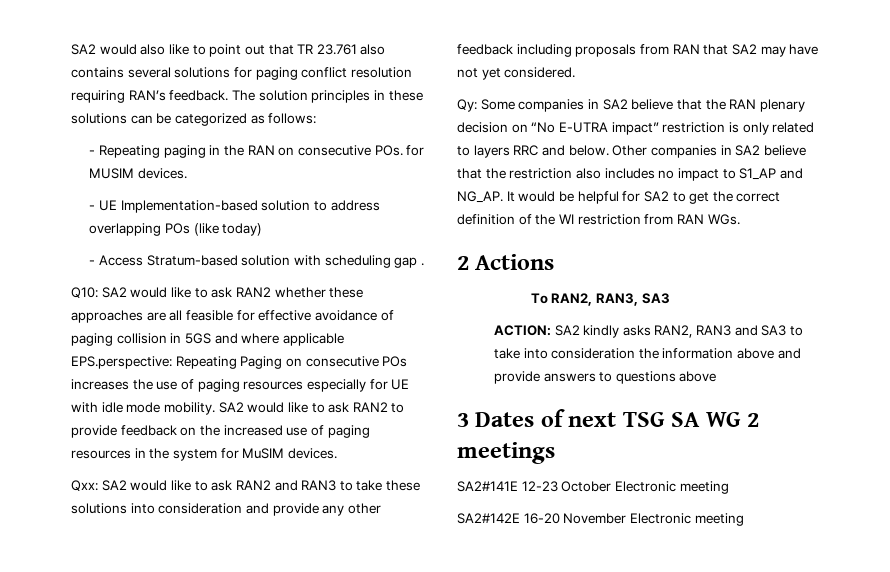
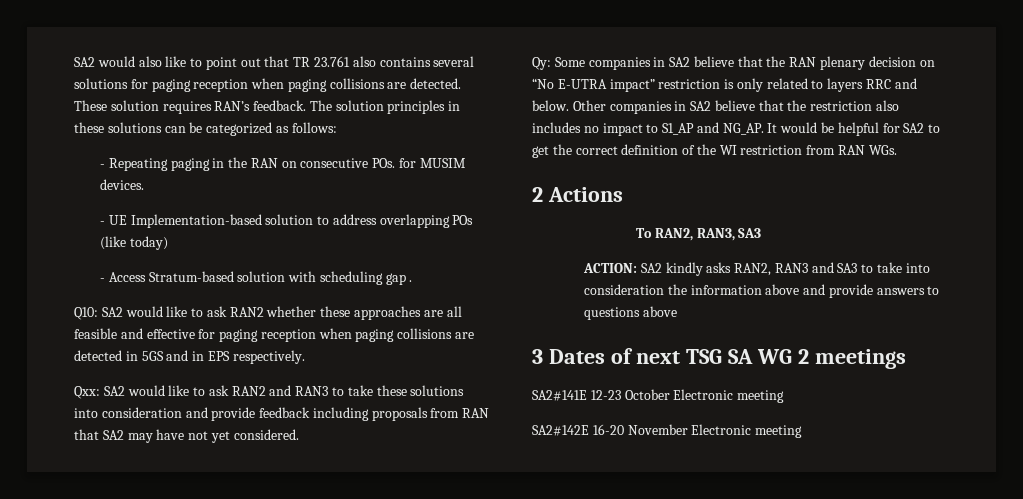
- SA2 would also like to point out that TR 23.761 also contains several solutions for paging conflict resolution requiring RAN’s feedback.
+ SA2 would also like to point out that TR 23.761 also contains several solutions for paging reception when paging collisions are detected. These solution requires RAN’s feedback.
- Q10: SA2 would like to ask RAN2 whether these approaches are all feasible for effective avoidance of paging collision in 5GS and where applicable EPS.perspective: Repeating Paging on consecutive POs increases the use of paging resources especially for UE with idle mode mobility. SA2 would like to ask RAN2 to provide feedback on the increased use of paging resources in the system for MuSIM devices.
+ Q10: SA2 would like to ask RAN2 whether these approaches are all feasible and effective for paging reception when paging collisions are detected in 5GS and in EPS respectively.
- Qxx: SA2 would like to ask RAN2 and RAN3 to take these solutions into consideration and provide any other feedback including proposals from RAN that SA2 may have not yet considered.
+ Qxx: SA2 would like to ask RAN2 and RAN3 to take these solutions into consideration and provide feedback including proposals from RAN that SA2 may have not yet considered.

